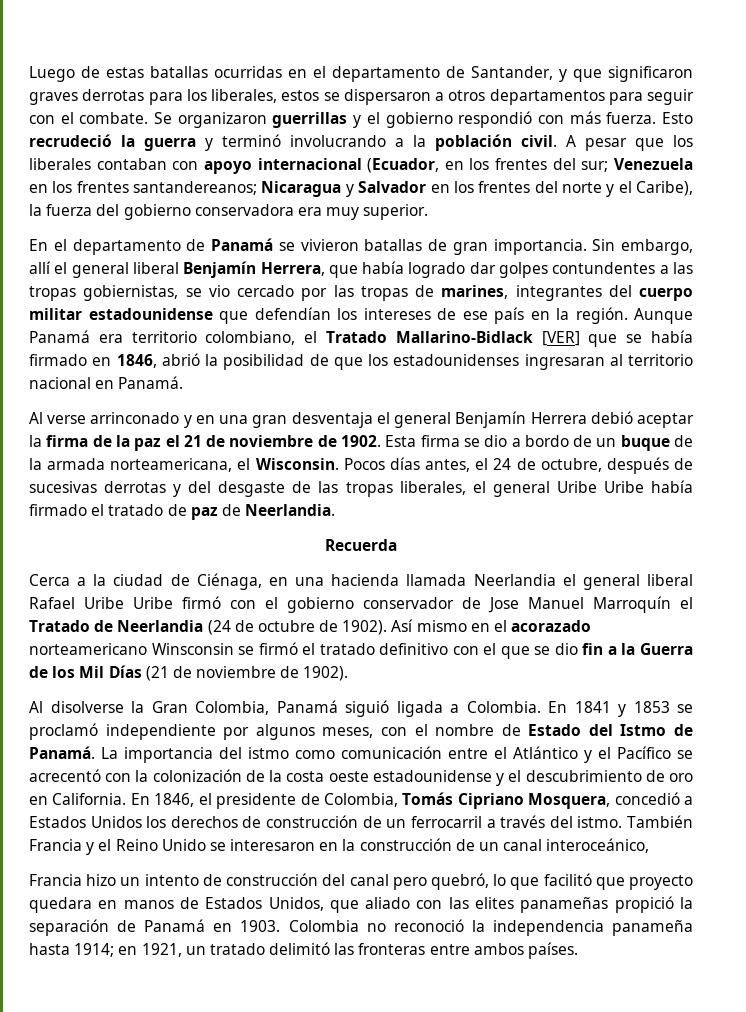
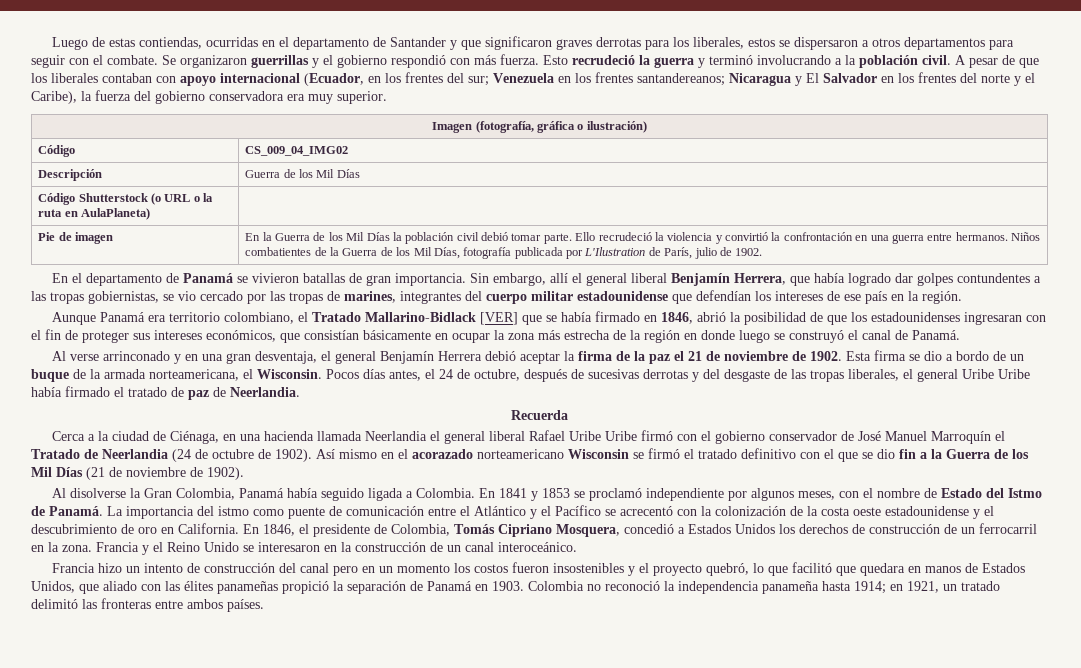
- Luego de estas batallas ocurridas en el departamento de Santander, y que significaron graves derrotas para los liberales, estos se dispersaron a otros departamentos para seguir con el combate.
+ Luego de estas contiendas, ocurridas en el departamento de Santander y que significaron graves derrotas para los liberales, estos se dispersaron a otros departamentos para seguir con el combate.
- A pesar que los liberales contaban con apoyo internacional (Ecuador, en los frentes del sur; Venezuela en los frentes santandereanos; Nicaragua y Salvador en los frentes del norte y el Caribe), la fuerza del gobierno conservadora era muy superior.
+ A pesar de que los liberales contaban con apoyo internacional (Ecuador, en los frentes del sur; Venezuela en los frentes santandereanos; Nicaragua y El Salvador en los frentes del norte y el Caribe), la fuerza del gobierno conservadora era muy superior.
+ Imagen (fotografía, gráfica o ilustración)
+ Código | CS_009_04_IMG02
+ Descripción | Guerra de los Mil Días
+ Código Shutterstock (o URL o la ruta en AulaPlaneta) |
+ Pie de imagen | En la Guerra de los Mil Días la población civil debió tomar parte. Ello recrudeció la violencia y convirtió la confrontación en una guerra entre hermanos. Niños combatientes de la Guerra de los Mil Días, fotografía publicada por L'Ilustration de París, julio de 1902.
- Sin embargo, allí el general liberal Benjamín Herrera, que había logrado dar golpes contundentes a las tropas gobiernistas, se vio cercado por las tropas de marines, integrantes del cuerpo militar estadounidense que defendían los intereses de ese país en la región. Aunque Panamá era territorio colombiano, el Tratado Mallarino-Bidlack [VER] que se había firmado en 1846, abrió la posibilidad de que los estadounidenses ingresaran al territorio nacional en Panamá.
+ Sin embargo, allí el general liberal Benjamín Herrera, que había logrado dar golpes contundentes a las tropas gobiernistas, se vio cercado por las tropas de marines, integrantes del cuerpo militar estadounidense que defendían los intereses de ese país en la región.
+ Aunque Panamá era territorio colombiano, el Tratado Mallarino-Bidlack [VER] que se había firmado en 1846, abrió la posibilidad de que los estadounidenses ingresaran con el fin de proteger sus intereses económicos, que consistían básicamente en ocupar la zona más estrecha de la región en donde luego se construyó el canal de Panamá.
- Al verse arrinconado y en una gran desventaja el general Benjamín Herrera debió aceptar la firma de la paz el 21 de noviembre de 1902.
+ Al verse arrinconado y en una gran desventaja, el general Benjamín Herrera debió aceptar la firma de la paz el 21 de noviembre de 1902.
- Cerca a la ciudad de Ciénaga, en una hacienda llamada Neerlandia el general liberal Rafael Uribe Uribe firmó con el gobierno conservador de Jose Manuel Marroquín el Tratado de Neerlandia (24 de octubre de 1902).
+ Cerca a la ciudad de Ciénaga, en una hacienda llamada Neerlandia el general liberal Rafael Uribe Uribe firmó con el gobierno conservador de José Manuel Marroquín el Tratado de Neerlandia (24 de octubre de 1902).
- Así mismo en el acorazado norteamericano Winsconsin se firmó el tratado definitivo con el que se dio fin a la Guerra de los Mil Días (21 de noviembre de 1902).
+ Así mismo en el acorazado norteamericano Wisconsin se firmó el tratado definitivo con el que se dio fin a la Guerra de los Mil Días (21 de noviembre de 1902).
- Al disolverse la Gran Colombia, Panamá siguió ligada a Colombia.
+ Al disolverse la Gran Colombia, Panamá había seguido ligada a Colombia.
- La importancia del istmo como comunicación entre el Atlántico y el Pacífico se acrecentó con la colonización de la costa oeste estadounidense y el descubrimiento de oro en California.
+ La importancia del istmo como puente de comunicación entre el Atlántico y el Pacífico se acrecentó con la colonización de la costa oeste estadounidense y el descubrimiento de oro en California.
- En 1846, el presidente de Colombia, Tomás Cipriano Mosquera, concedió a Estados Unidos los derechos de construcción de un ferrocarril a través del istmo. También Francia y el Reino Unido se interesaron en la construcción de un canal interoceánico,
+ En 1846, el presidente de Colombia, Tomás Cipriano Mosquera, concedió a Estados Unidos los derechos de construcción de un ferrocarril en la zona. Francia y el Reino Unido se interesaron en la construcción de un canal interoceánico.
- Francia hizo un intento de construcción del canal pero quebró, lo que facilitó que proyecto quedara en manos de Estados Unidos, que aliado con las elites panameñas propició la separación de Panamá en 1903.
+ Francia hizo un intento de construcción del canal pero en un momento los costos fueron insostenibles y el proyecto quebró, lo que facilitó que quedara en manos de Estados Unidos, que aliado con las élites panameñas propició la separación de Panamá en 1903.

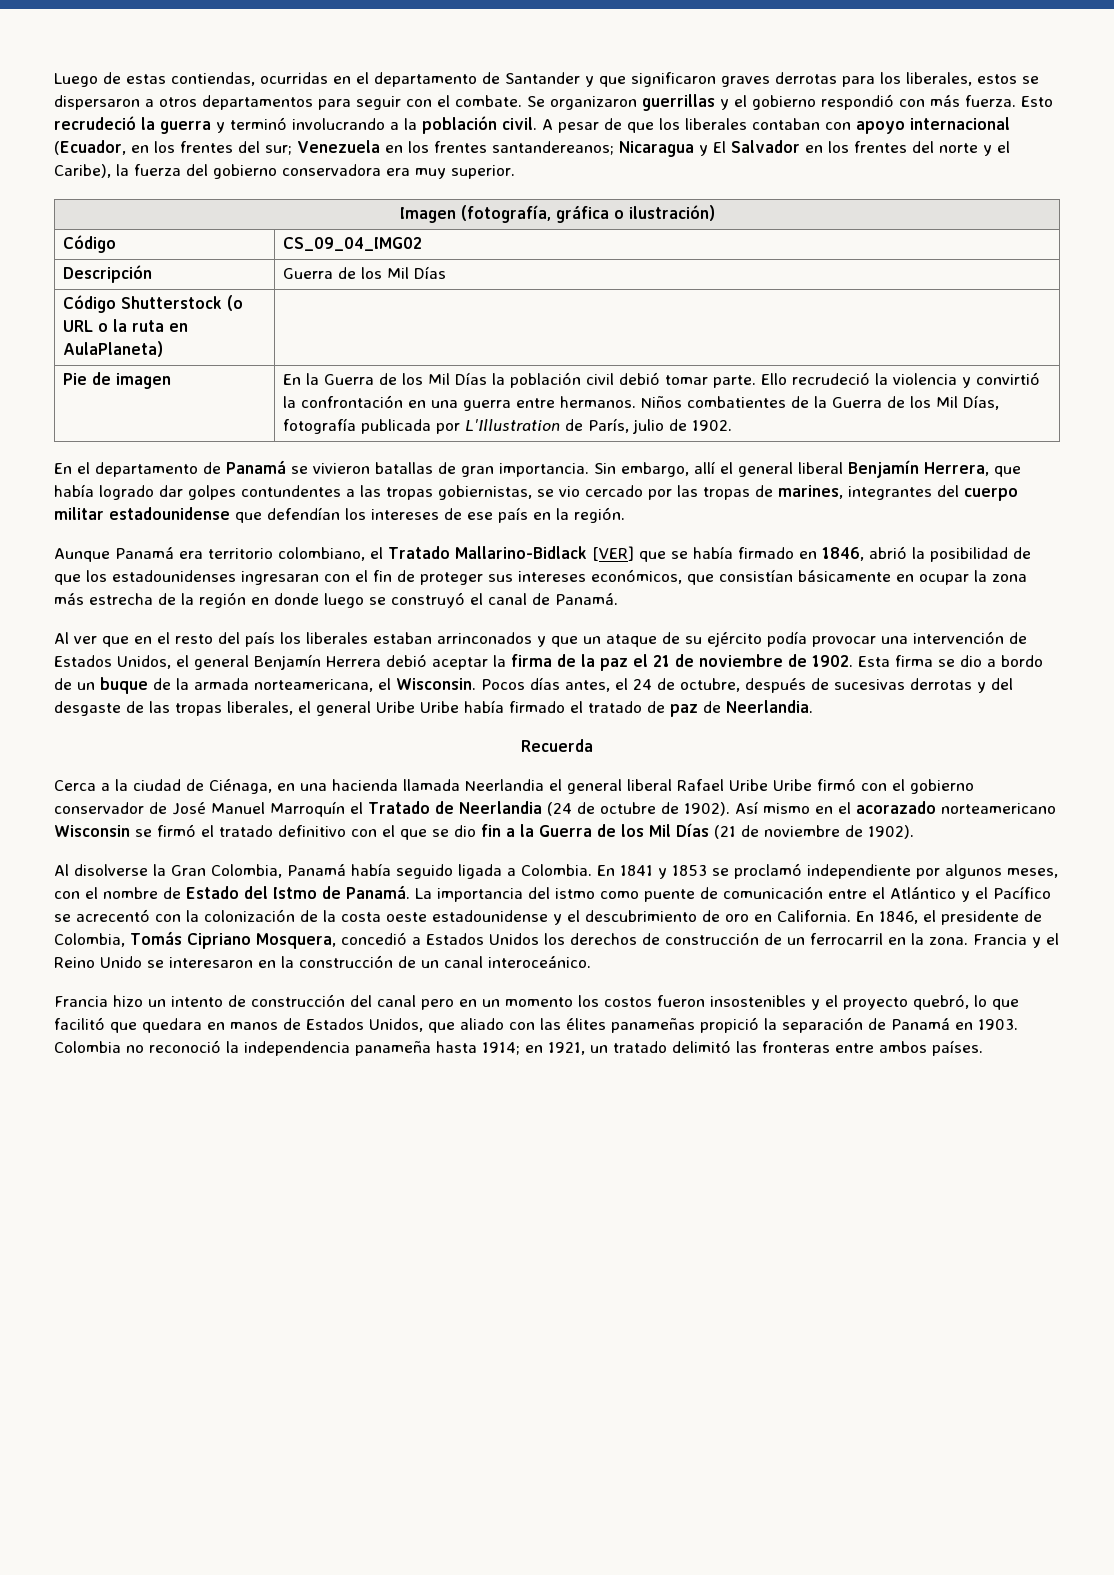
- Código | CS_009_04_IMG02
+ Código | CS_09_04_IMG02
- Niños combatientes de la Guerra de los Mil Días, fotografía publicada por L'Ilustration de París, julio de 1902.
+ Niños combatientes de la Guerra de los Mil Días, fotografía publicada por L'Illustration de París, julio de 1902.
- Al verse arrinconado y en una gran desventaja, el general Benjamín Herrera debió aceptar la firma de la paz el 21 de noviembre de 1902.
+ Al ver que en el resto del país los liberales estaban arrinconados y que un ataque de su ejército podía provocar una intervención de Estados Unidos, el general Benjamín Herrera debió aceptar la firma de la paz el 21 de noviembre de 1902.

